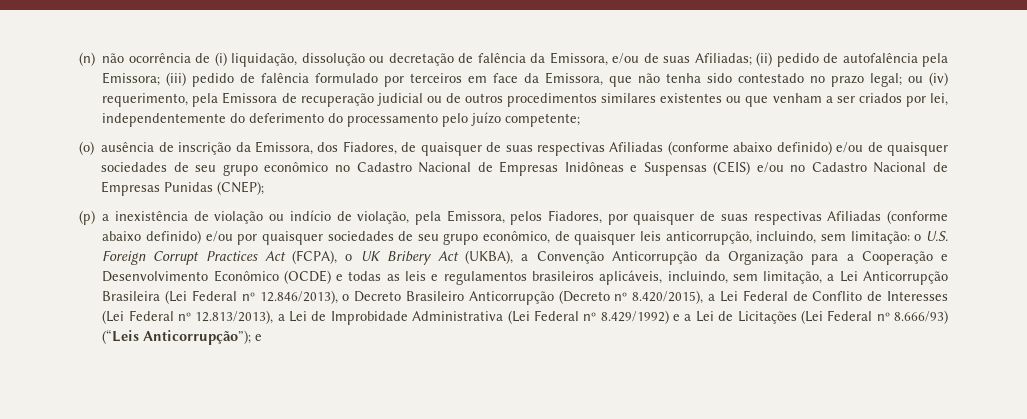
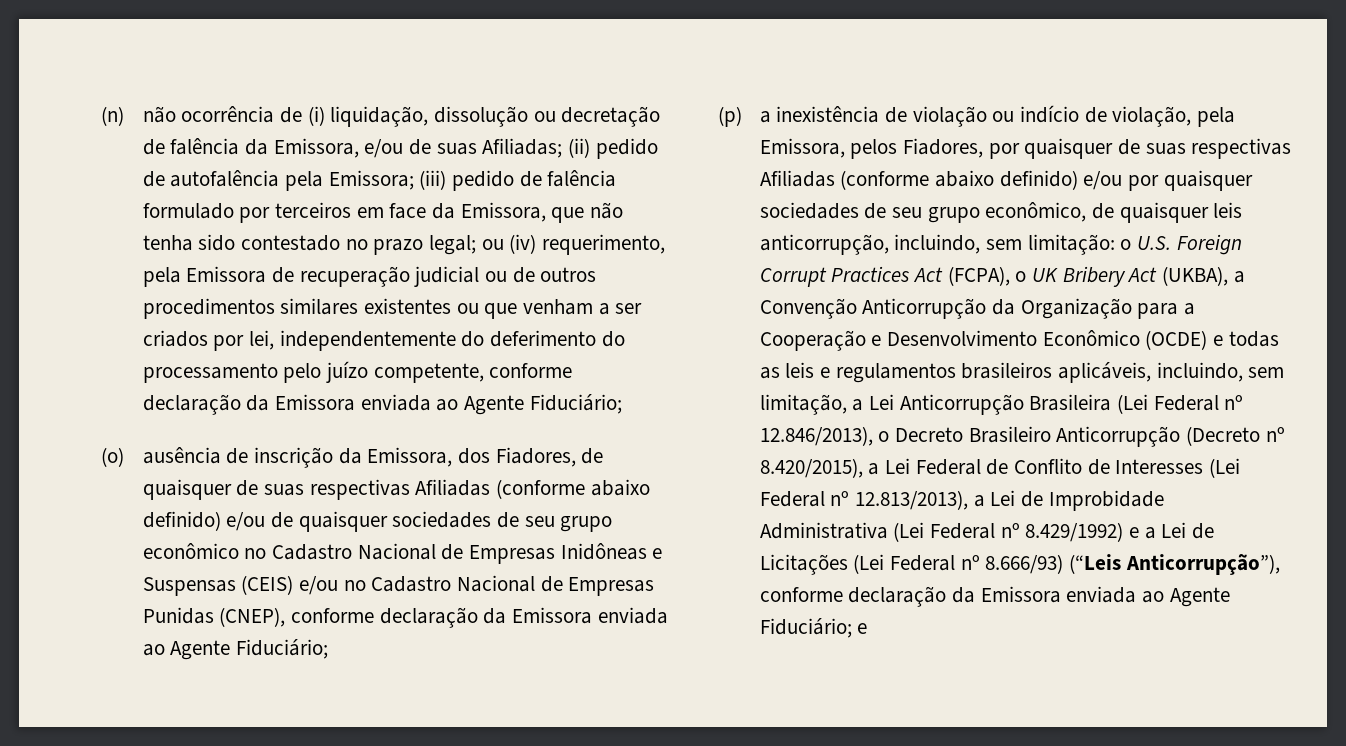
- ou (iv) requerimento, pela Emissora de recuperação judicial ou de outros procedimentos similares existentes ou que venham a ser criados por lei, independentemente do deferimento do processamento pelo juízo competente;
+ ou (iv) requerimento, pela Emissora de recuperação judicial ou de outros procedimentos similares existentes ou que venham a ser criados por lei, independentemente do deferimento do processamento pelo juízo competente, conforme declaração da Emissora enviada ao Agente Fiduciário;
- (o) ausência de inscrição da Emissora, dos Fiadores, de quaisquer de suas respectivas Afiliadas (conforme abaixo definido) e/ou de quaisquer sociedades de seu grupo econômico no Cadastro Nacional de Empresas Inidôneas e Suspensas (CEIS) e/ou no Cadastro Nacional de Empresas Punidas (CNEP);
+ (o) ausência de inscrição da Emissora, dos Fiadores, de quaisquer de suas respectivas Afiliadas (conforme abaixo definido) e/ou de quaisquer sociedades de seu grupo econômico no Cadastro Nacional de Empresas Inidôneas e Suspensas (CEIS) e/ou no Cadastro Nacional de Empresas Punidas (CNEP), conforme declaração da Emissora enviada ao Agente Fiduciário;
- o U.S. Foreign Corrupt Practices Act (FCPA), o UK Bribery Act (UKBA), a Convenção Anticorrupção da Organização para a Cooperação e Desenvolvimento Econômico (OCDE) e todas as leis e regulamentos brasileiros aplicáveis, incluindo, sem limitação, a Lei Anticorrupção Brasileira (Lei Federal nº 12.846/2013), o Decreto Brasileiro Anticorrupção (Decreto nº 8.420/2015), a Lei Federal de Conflito de Interesses (Lei Federal nº 12.813/2013), a Lei de Improbidade Administrativa (Lei Federal nº 8.429/1992) e a Lei de Licitações (Lei Federal nº 8.666/93) (“Leis Anticorrupção”);
+ o U.S. Foreign Corrupt Practices Act (FCPA), o UK Bribery Act (UKBA), a Convenção Anticorrupção da Organização para a Cooperação e Desenvolvimento Econômico (OCDE) e todas as leis e regulamentos brasileiros aplicáveis, incluindo, sem limitação, a Lei Anticorrupção Brasileira (Lei Federal nº 12.846/2013), o Decreto Brasileiro Anticorrupção (Decreto nº 8.420/2015), a Lei Federal de Conflito de Interesses (Lei Federal nº 12.813/2013), a Lei de Improbidade Administrativa (Lei Federal nº 8.429/1992) e a Lei de Licitações (Lei Federal nº 8.666/93) (“Leis Anticorrupção”), conforme declaração da Emissora enviada ao Agente Fiduciário;

